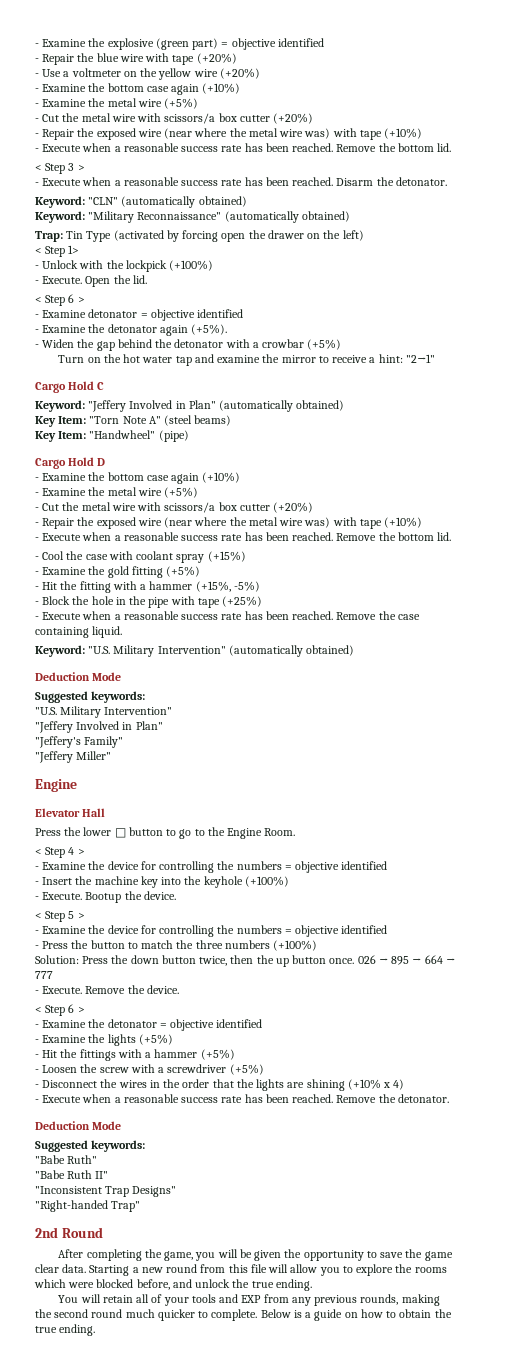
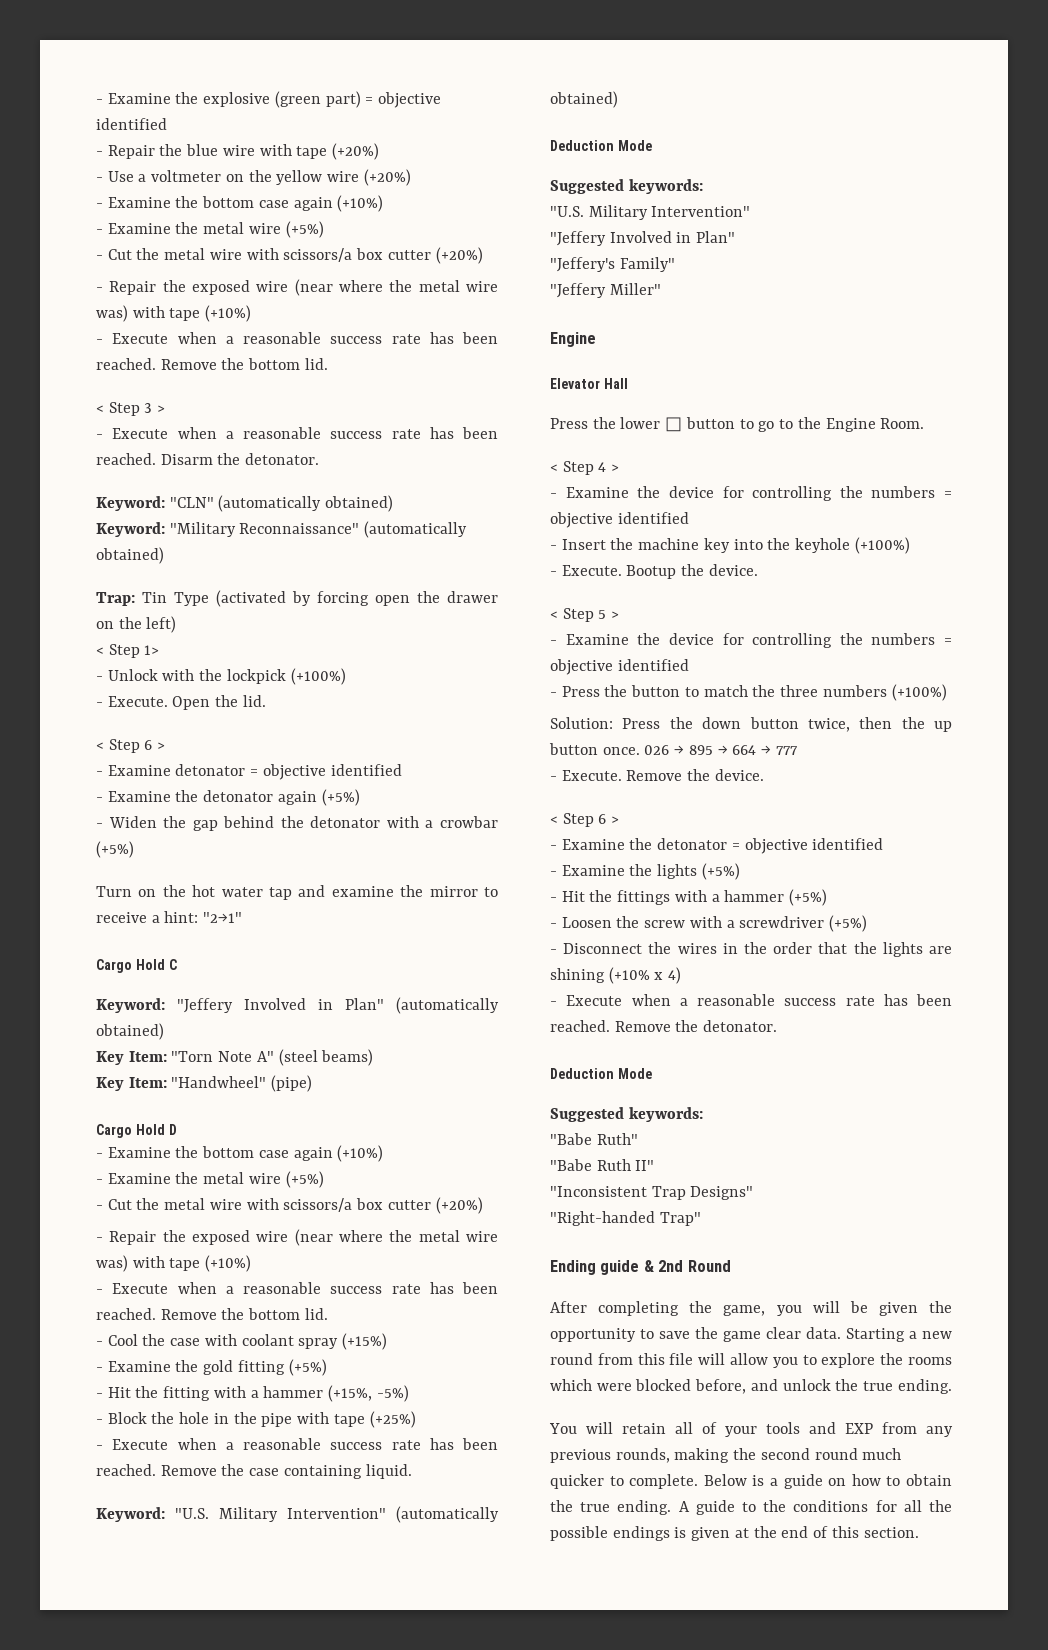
- - Examine the detonator again (+5%).
+ - Examine the detonator again (+5%)
- 2nd Round
+ Ending guide & 2nd Round
+ A guide to the conditions for all the possible endings is given at the end of this section.

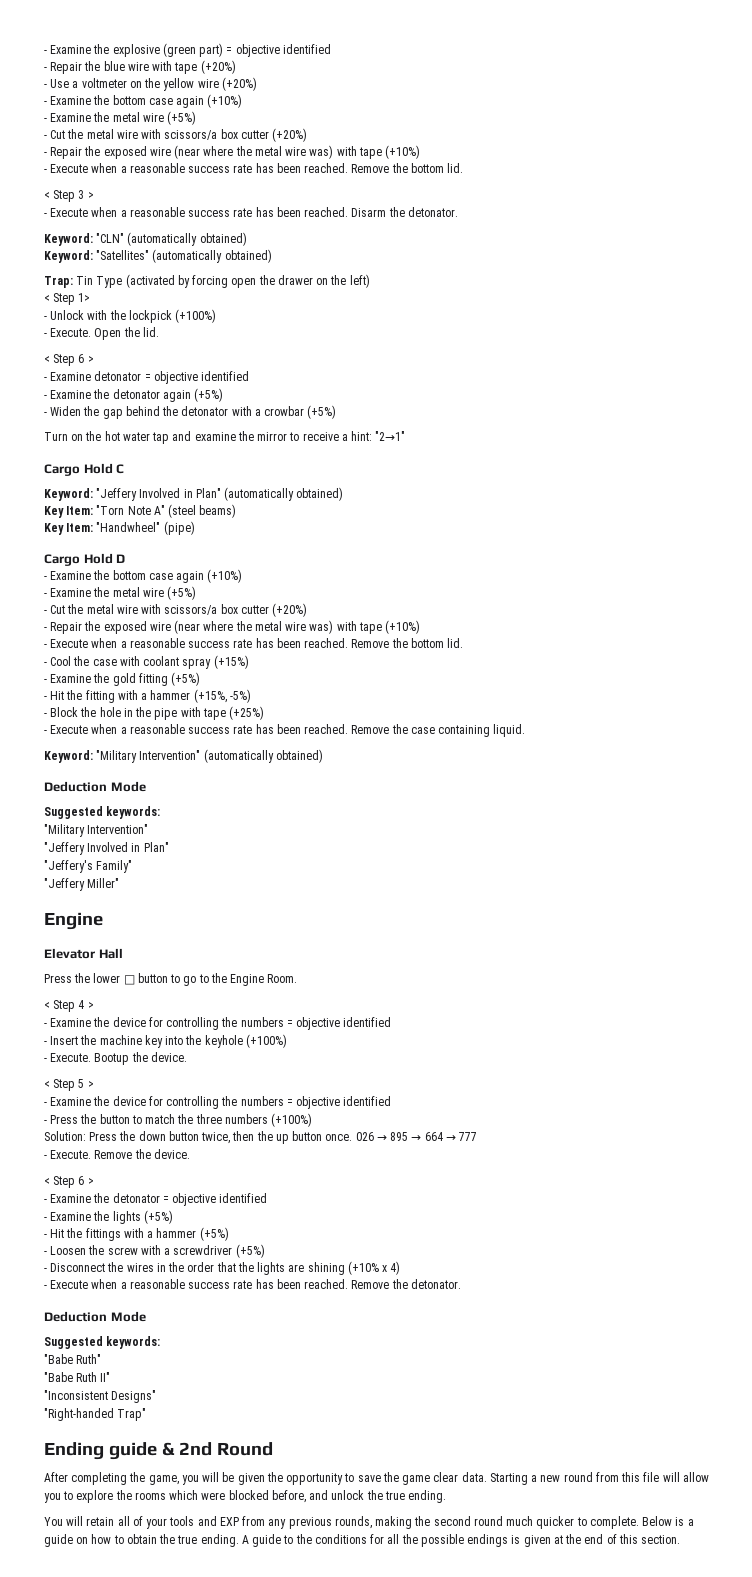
- Keyword: "Military Reconnaissance" (automatically obtained)
+ Keyword: "Satellites" (automatically obtained)
- Keyword: "U.S. Military Intervention" (automatically obtained)
+ Keyword: "Military Intervention" (automatically obtained)
  Deduction Mode
  Suggested keywords:
- "U.S. Military Intervention"
+ "Military Intervention"
- "Inconsistent Trap Designs"
+ "Inconsistent Designs"

